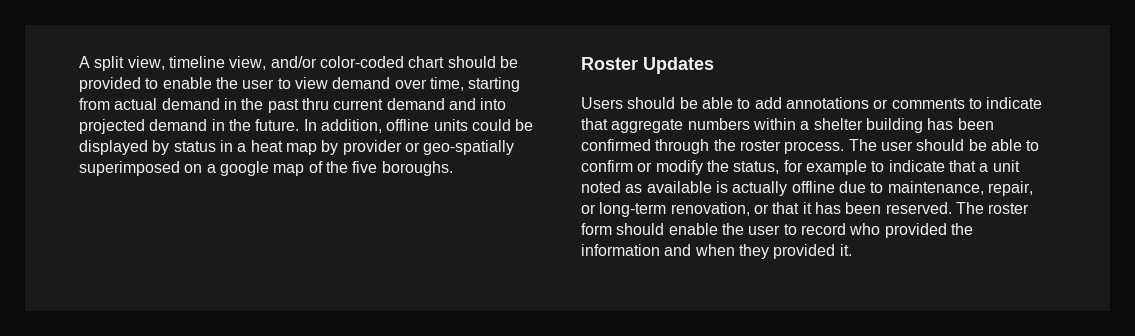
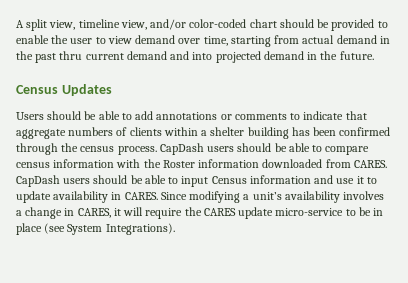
- A split view, timeline view, and/or color-coded chart should be provided to enable the user to view demand over time, starting from actual demand in the past thru current demand and into projected demand in the future. In addition, offline units could be displayed by status in a heat map by provider or geo-spatially superimposed on a google map of the five boroughs.
- Roster Updates
+ A split view, timeline view, and/or color-coded chart should be provided to enable the user to view demand over time, starting from actual demand in the past thru current demand and into projected demand in the future.
+ Census Updates
- Users should be able to add annotations or comments to indicate that aggregate numbers within a shelter building has been confirmed through the roster process. The user should be able to confirm or modify the status, for example to indicate that a unit noted as available is actually offline due to maintenance, repair, or long-term renovation, or that it has been reserved. The roster form should enable the user to record who provided the information and when they provided it.
+ Users should be able to add annotations or comments to indicate that aggregate numbers of clients within a shelter building has been confirmed through the census process. CapDash users should be able to compare census information with the Roster information downloaded from CARES. CapDash users should be able to input Census information and use it to update availability in CARES. Since modifying a unit’s availability involves a change in CARES, it will require the CARES update micro-service to be in place (see System Integrations).

